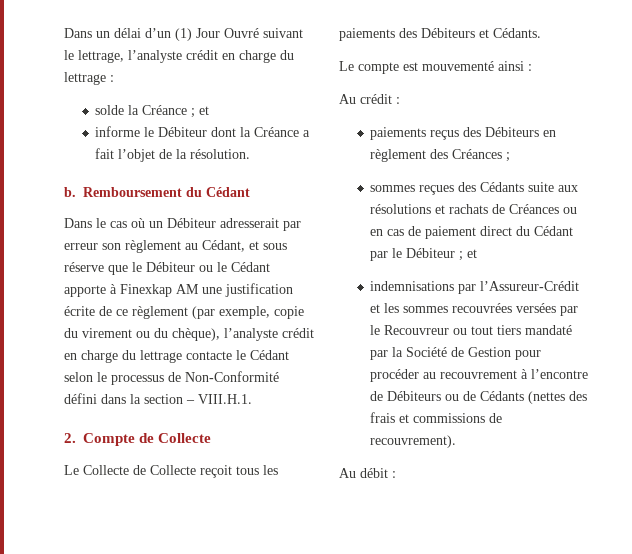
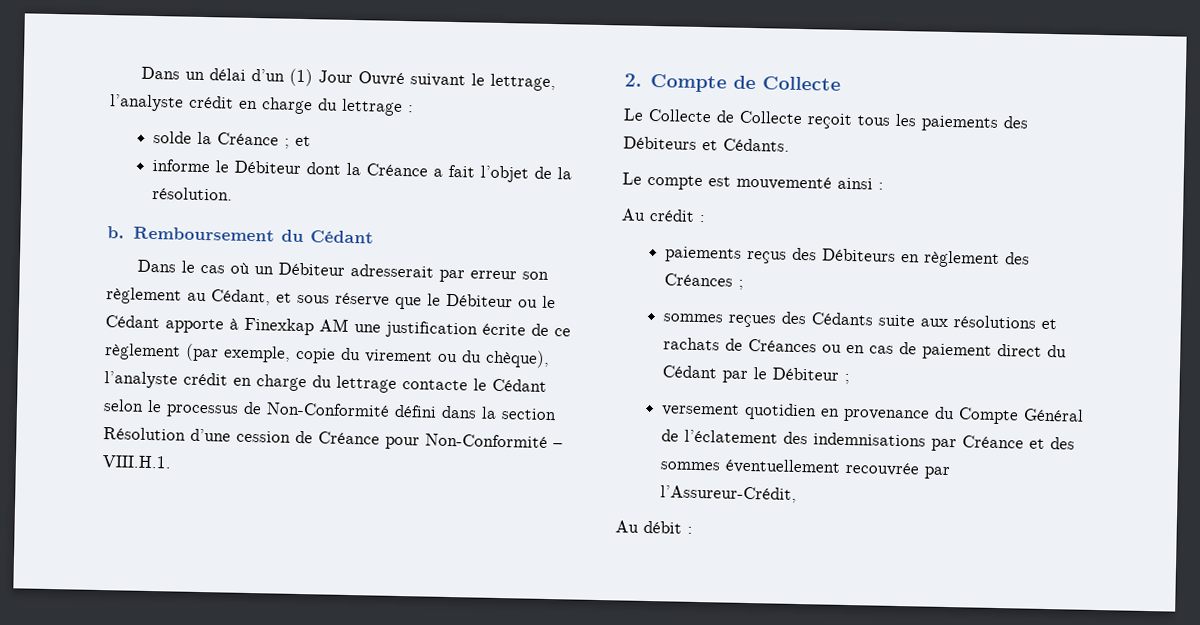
- Dans le cas où un Débiteur adresserait par erreur son règlement au Cédant, et sous réserve que le Débiteur ou le Cédant apporte à Finexkap AM une justification écrite de ce règlement (par exemple, copie du virement ou du chèque), l’analyste crédit en charge du lettrage contacte le Cédant selon le processus de Non-Conformité défini dans la section – VIII.H.1.
+ Dans le cas où un Débiteur adresserait par erreur son règlement au Cédant, et sous réserve que le Débiteur ou le Cédant apporte à Finexkap AM une justification écrite de ce règlement (par exemple, copie du virement ou du chèque), l’analyste crédit en charge du lettrage contacte le Cédant selon le processus de Non-Conformité défini dans la section Résolution d’une cession de Créance pour Non-Conformité – VIII.H.1.
- sommes reçues des Cédants suite aux résolutions et rachats de Créances ou en cas de paiement direct du Cédant par le Débiteur ; et
- indemnisations par l’Assureur-Crédit et les sommes recouvrées versées par le Recouvreur ou tout tiers mandaté par la Société de Gestion pour procéder au recouvrement à l’encontre de Débiteurs ou de Cédants (nettes des frais et commissions de recouvrement).
+ sommes reçues des Cédants suite aux résolutions et rachats de Créances ou en cas de paiement direct du Cédant par le Débiteur ;
+ versement quotidien en provenance du Compte Général de l’éclatement des indemnisations par Créance et des sommes éventuellement recouvrée par l’Assureur-Crédit,

